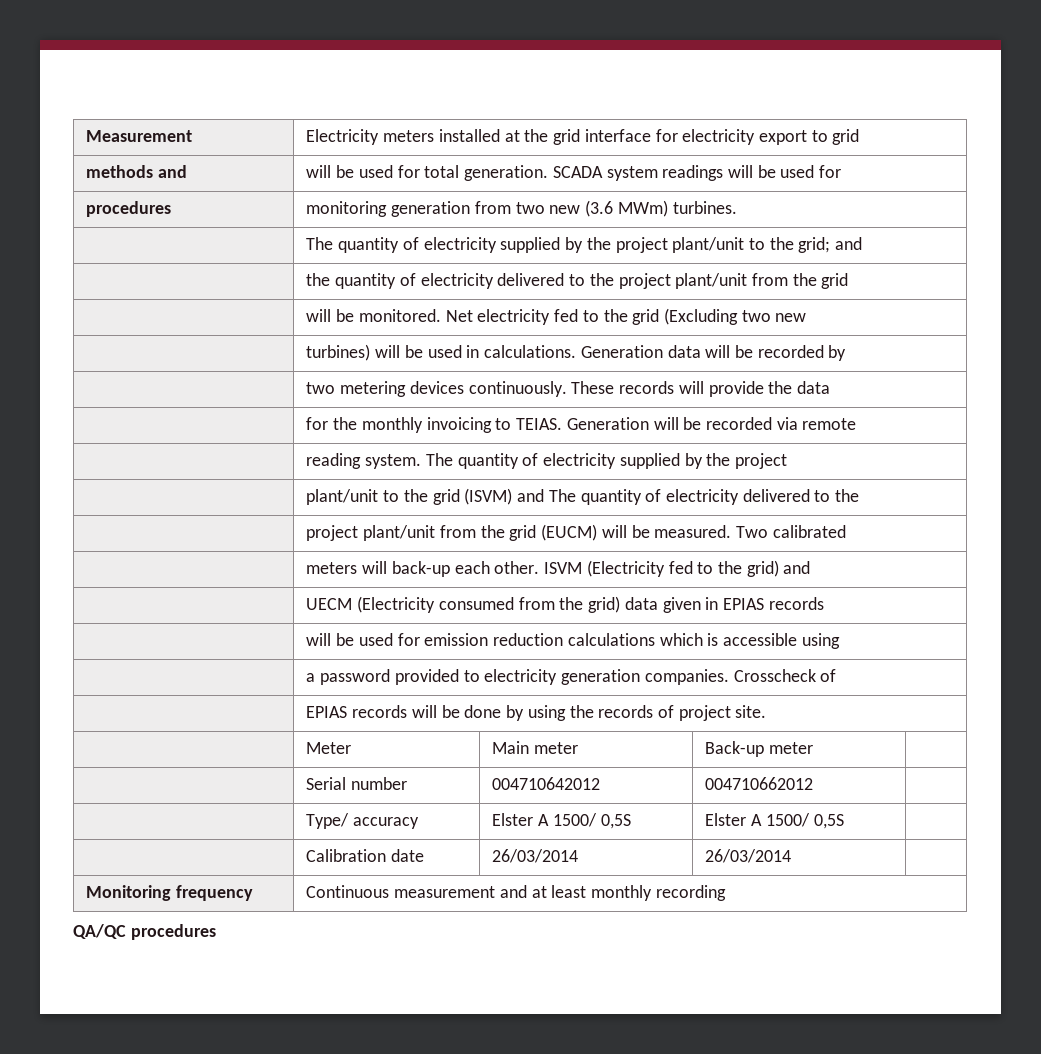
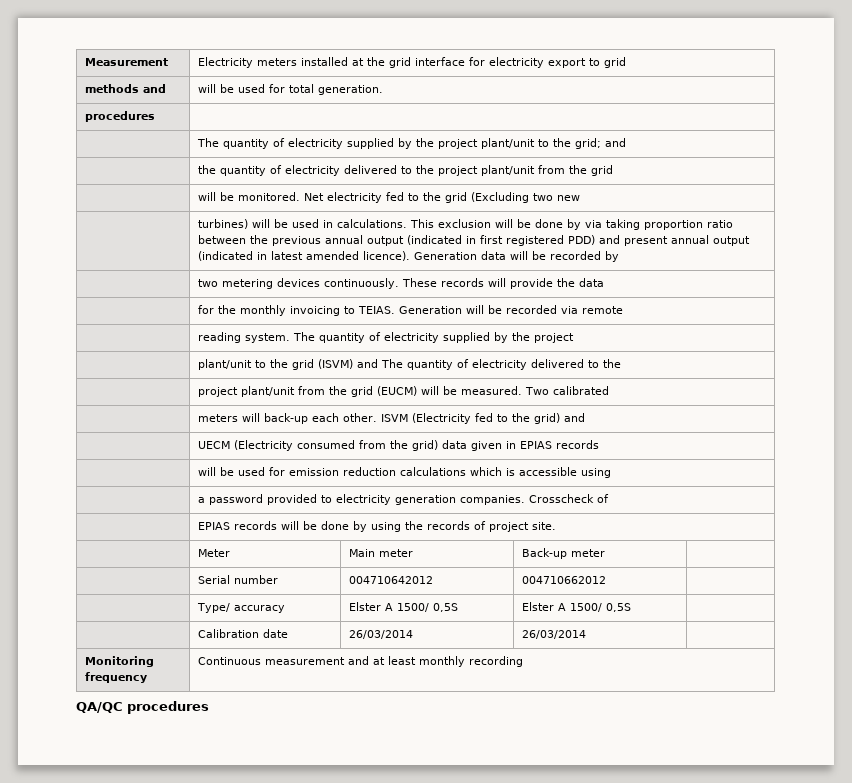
- methods and | will be used for total generation. SCADA system readings will be used for
- procedures | monitoring generation from two new (3.6 MWm) turbines.
+ methods and | will be used for total generation.
+ procedures |
+ This exclusion will be done by via taking proportion ratio between the previous annual output (indicated in first registered PDD) and present annual output (indicated in latest amended licence).

